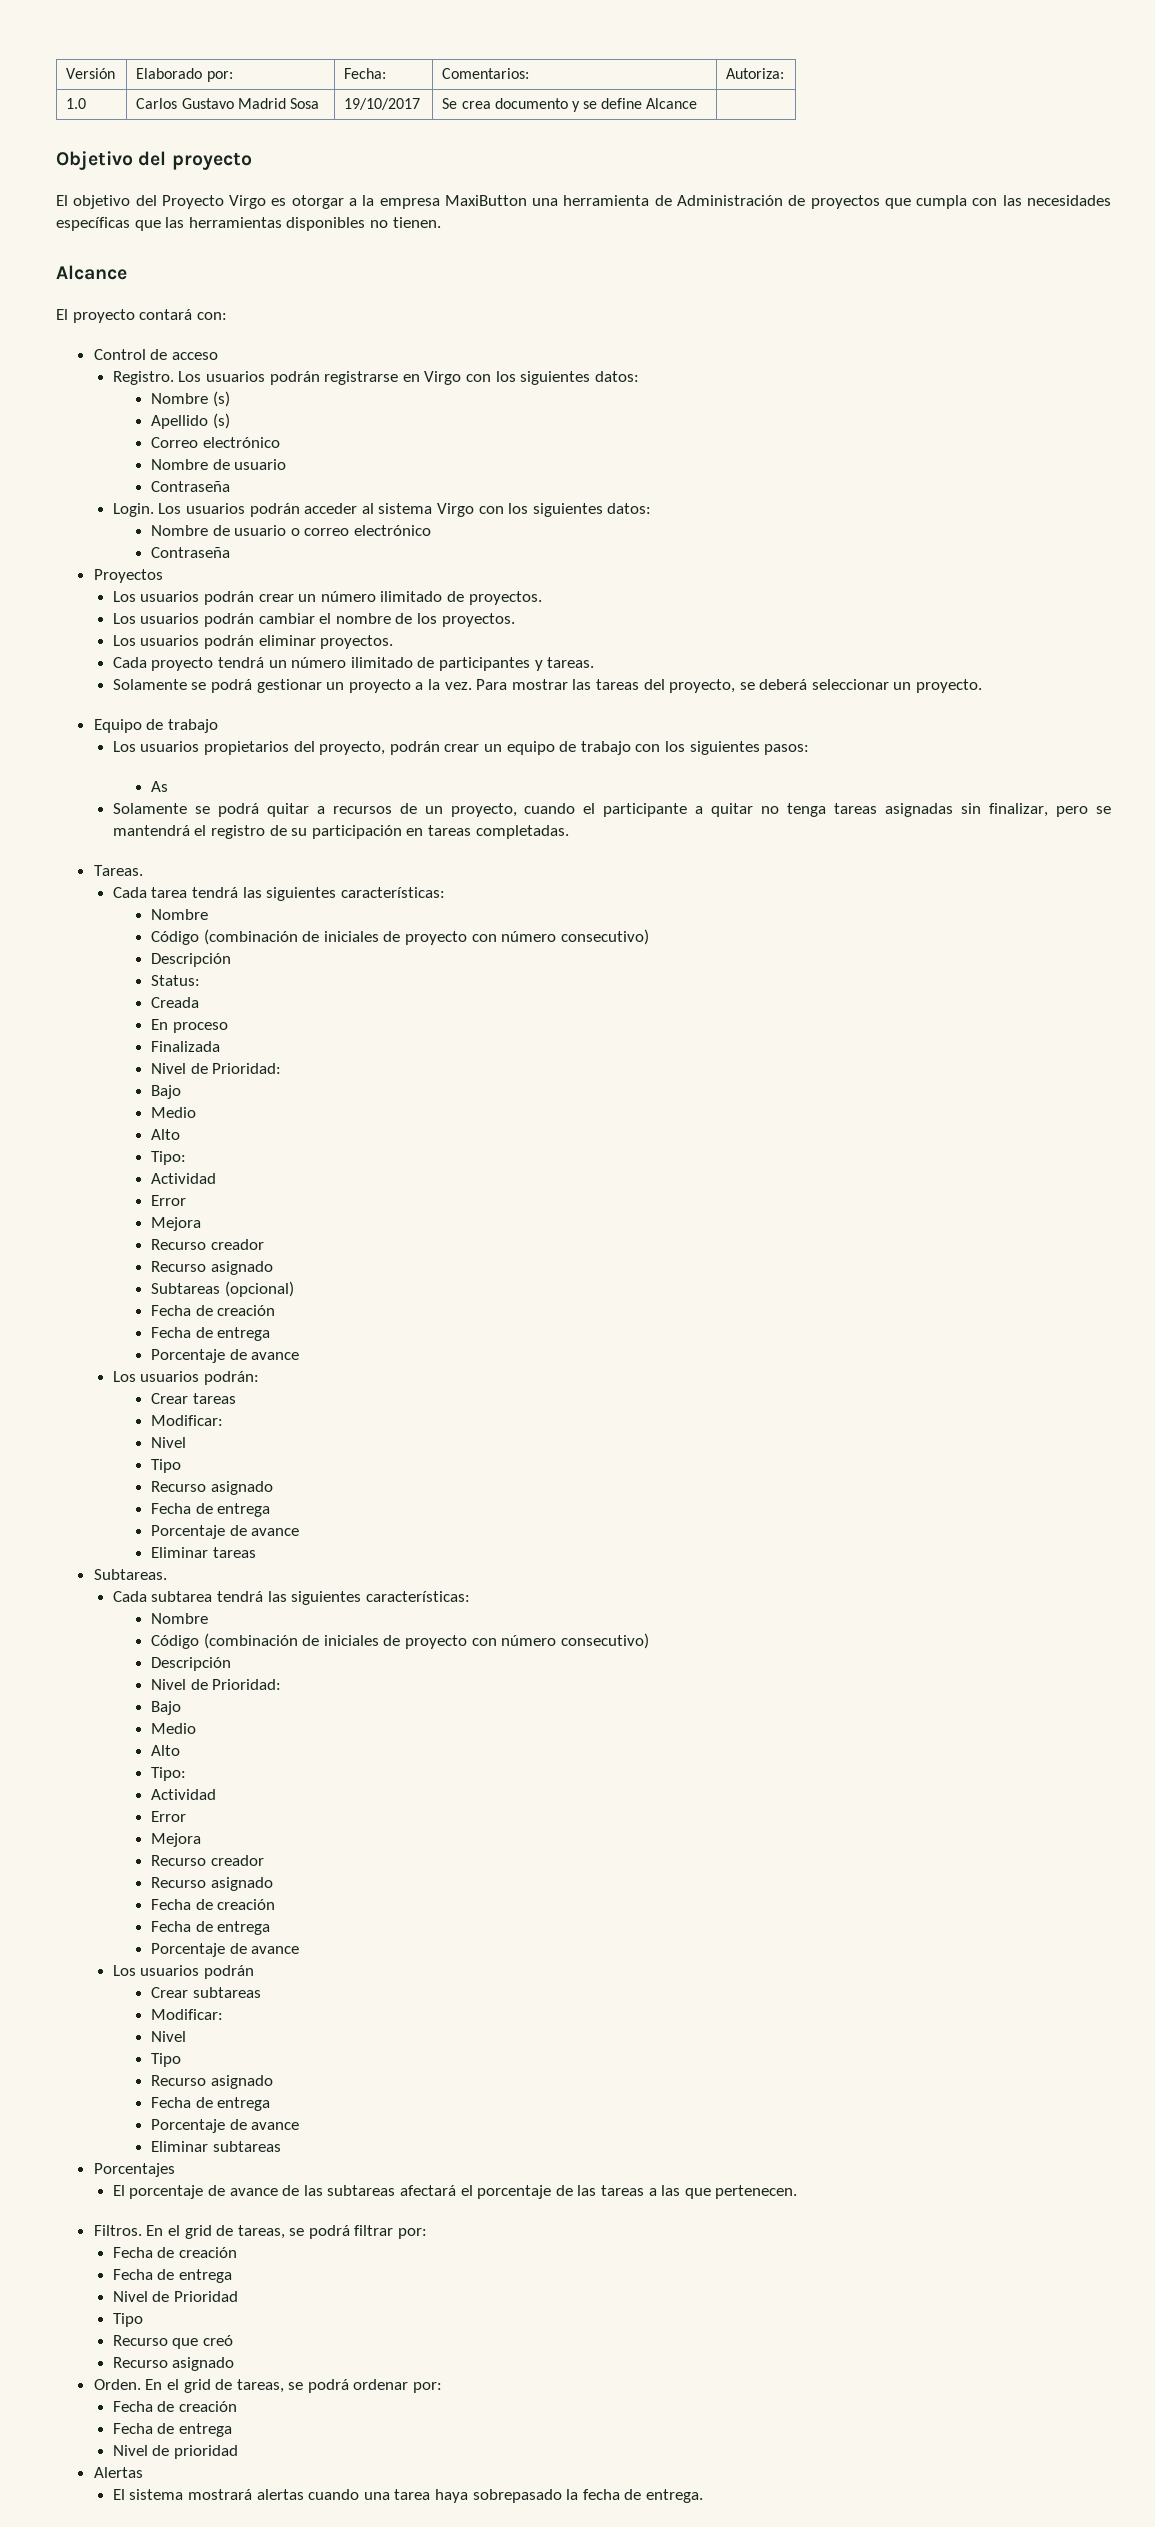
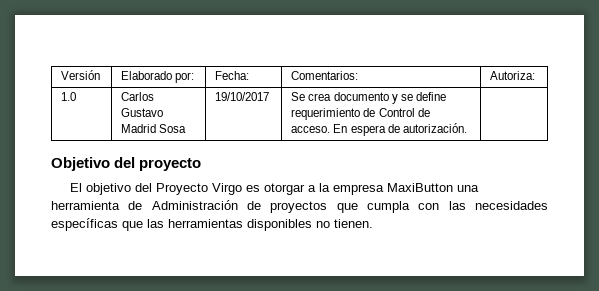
- 1.0 | Carlos Gustavo Madrid Sosa | 19/10/2017 | Se crea documento y se define Alcance |
+ 1.0 | Carlos Gustavo Madrid Sosa | 19/10/2017 | Se crea documento y se define requerimiento de Control de acceso. En espera de autorización. |
  El objetivo del Proyecto Virgo es otorgar a la empresa MaxiButton una herramienta de Administración de proyectos que cumpla con las necesidades específicas que las herramientas disponibles no tienen.
- Alcance
- El proyecto contará con:
- Control de acceso
- Registro. Los usuarios podrán registrarse en Virgo con los siguientes datos:
- Nombre (s)
- Apellido (s)
- Correo electrónico
- Nombre de usuario
- Contraseña
- Login. Los usuarios podrán acceder al sistema Virgo con los siguientes datos:
- Nombre de usuario o correo electrónico
- Contraseña
- Proyectos
- Los usuarios podrán crear un número ilimitado de proyectos.
- Los usuarios podrán cambiar el nombre de los proyectos.
- Los usuarios podrán eliminar proyectos.
- Cada proyecto tendrá un número ilimitado de participantes y tareas.
- Solamente se podrá gestionar un proyecto a la vez. Para mostrar las tareas del proyecto, se deberá seleccionar un proyecto.
- Equipo de trabajo
- Los usuarios propietarios del proyecto, podrán crear un equipo de trabajo con los siguientes pasos:
- As
- Solamente se podrá quitar a recursos de un proyecto, cuando el participante a quitar no tenga tareas asignadas sin finalizar, pero se mantendrá el registro de su participación en tareas completadas.
- Tareas.
- Cada tarea tendrá las siguientes características:
- Nombre
- Código (combinación de iniciales de proyecto con número consecutivo)
- Descripción
- Status:
- Creada
- En proceso
- Finalizada
- Nivel de Prioridad:
- Bajo
- Medio
- Alto
- Tipo:
- Actividad
- Error
- Mejora
- Recurso creador
- Recurso asignado
- Subtareas (opcional)
- Fecha de creación
- Fecha de entrega
- Porcentaje de avance
- Los usuarios podrán:
- Crear tareas
- Modificar:
- Nivel
- Tipo
- Recurso asignado
- Fecha de entrega
- Porcentaje de avance
- Eliminar tareas
- Subtareas.
- Cada subtarea tendrá las siguientes características:
- Nombre
- Código (combinación de iniciales de proyecto con número consecutivo)
- Descripción
- Nivel de Prioridad:
- Bajo
- Medio
- Alto
- Tipo:
- Actividad
- Error
- Mejora
- Recurso creador
- Recurso asignado
- Fecha de creación
- Fecha de entrega
- Porcentaje de avance
- Los usuarios podrán
- Crear subtareas
- Modificar:
- Nivel
- Tipo
- Recurso asignado
- Fecha de entrega
- Porcentaje de avance
- Eliminar subtareas
- Porcentajes
- El porcentaje de avance de las subtareas afectará el porcentaje de las tareas a las que pertenecen.
- Filtros. En el grid de tareas, se podrá filtrar por:
- Fecha de creación
- Fecha de entrega
- Nivel de Prioridad
- Tipo
- Recurso que creó
- Recurso asignado
- Orden. En el grid de tareas, se podrá ordenar por:
- Fecha de creación
- Fecha de entrega
- Nivel de prioridad
- Alertas
- El sistema mostrará alertas cuando una tarea haya sobrepasado la fecha de entrega.

